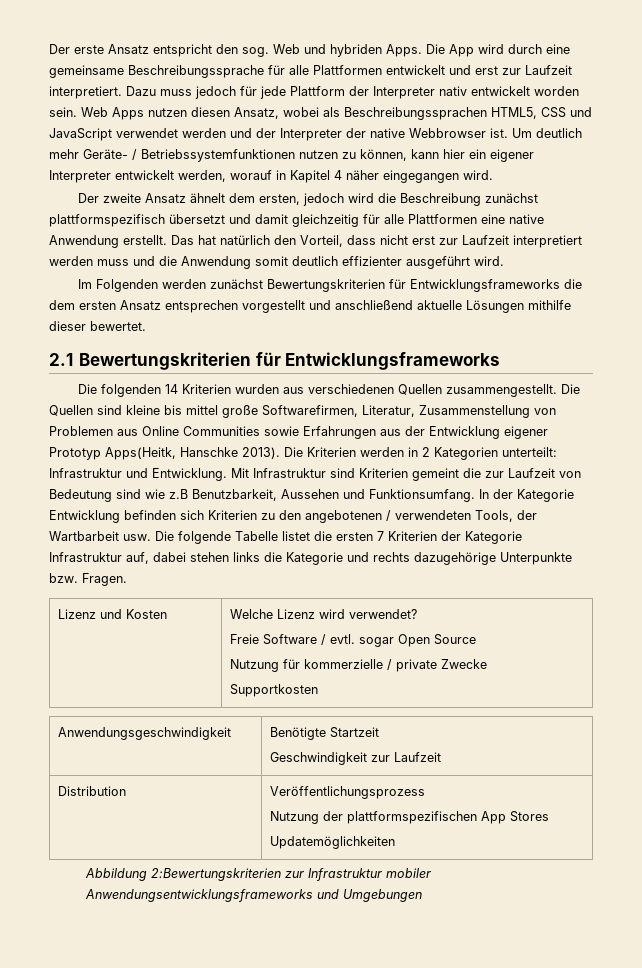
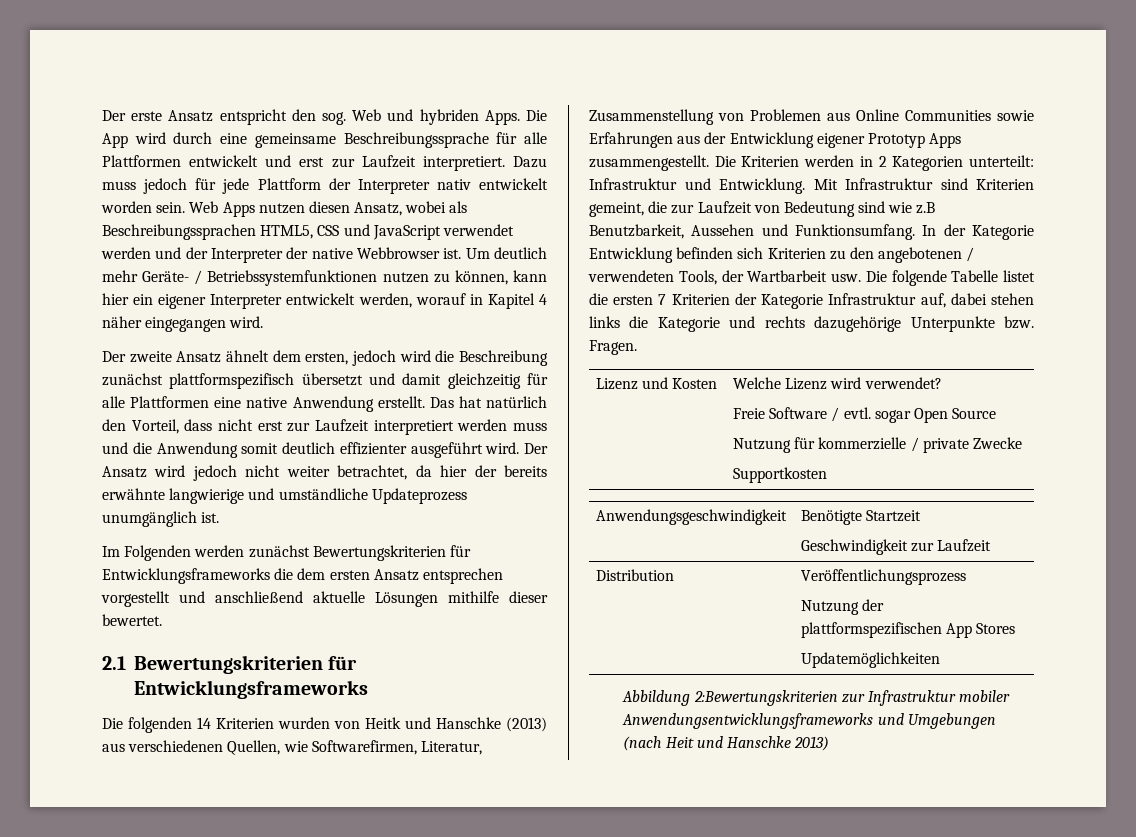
+ Der Ansatz wird jedoch nicht weiter betrachtet, da hier der bereits erwähnte langwierige und umständliche Updateprozess unumgänglich ist.
- Die folgenden 14 Kriterien wurden aus verschiedenen Quellen zusammengestellt. Die Quellen sind kleine bis mittel große Softwarefirmen, Literatur, Zusammenstellung von Problemen aus Online Communities sowie Erfahrungen aus der Entwicklung eigener Prototyp Apps(Heitk, Hanschke 2013).
+ Die folgenden 14 Kriterien wurden von Heitk und Hanschke (2013) aus verschiedenen Quellen, wie Softwarefirmen, Literatur, Zusammenstellung von Problemen aus Online Communities sowie Erfahrungen aus der Entwicklung eigener Prototyp Apps zusammengestellt.
- Mit Infrastruktur sind Kriterien gemeint die zur Laufzeit von Bedeutung sind wie z.B Benutzbarkeit, Aussehen und Funktionsumfang.
+ Mit Infrastruktur sind Kriterien gemeint, die zur Laufzeit von Bedeutung sind wie z.B Benutzbarkeit, Aussehen und Funktionsumfang.
- Abbildung 2:Bewertungskriterien zur Infrastruktur mobiler Anwendungsentwicklungsframeworks und Umgebungen
+ Abbildung 2:Bewertungskriterien zur Infrastruktur mobiler Anwendungsentwicklungsframeworks und Umgebungen (nach Heit und Hanschke 2013)

